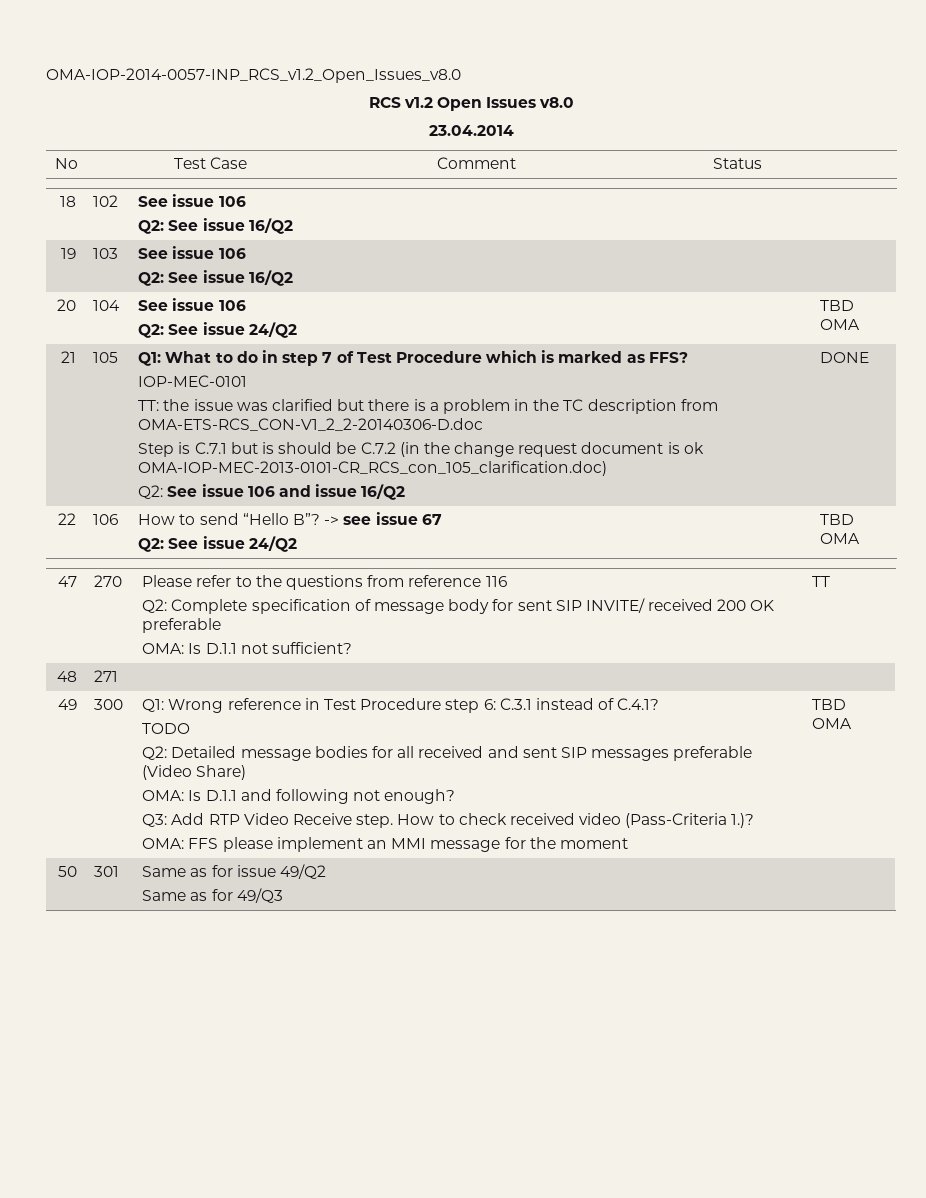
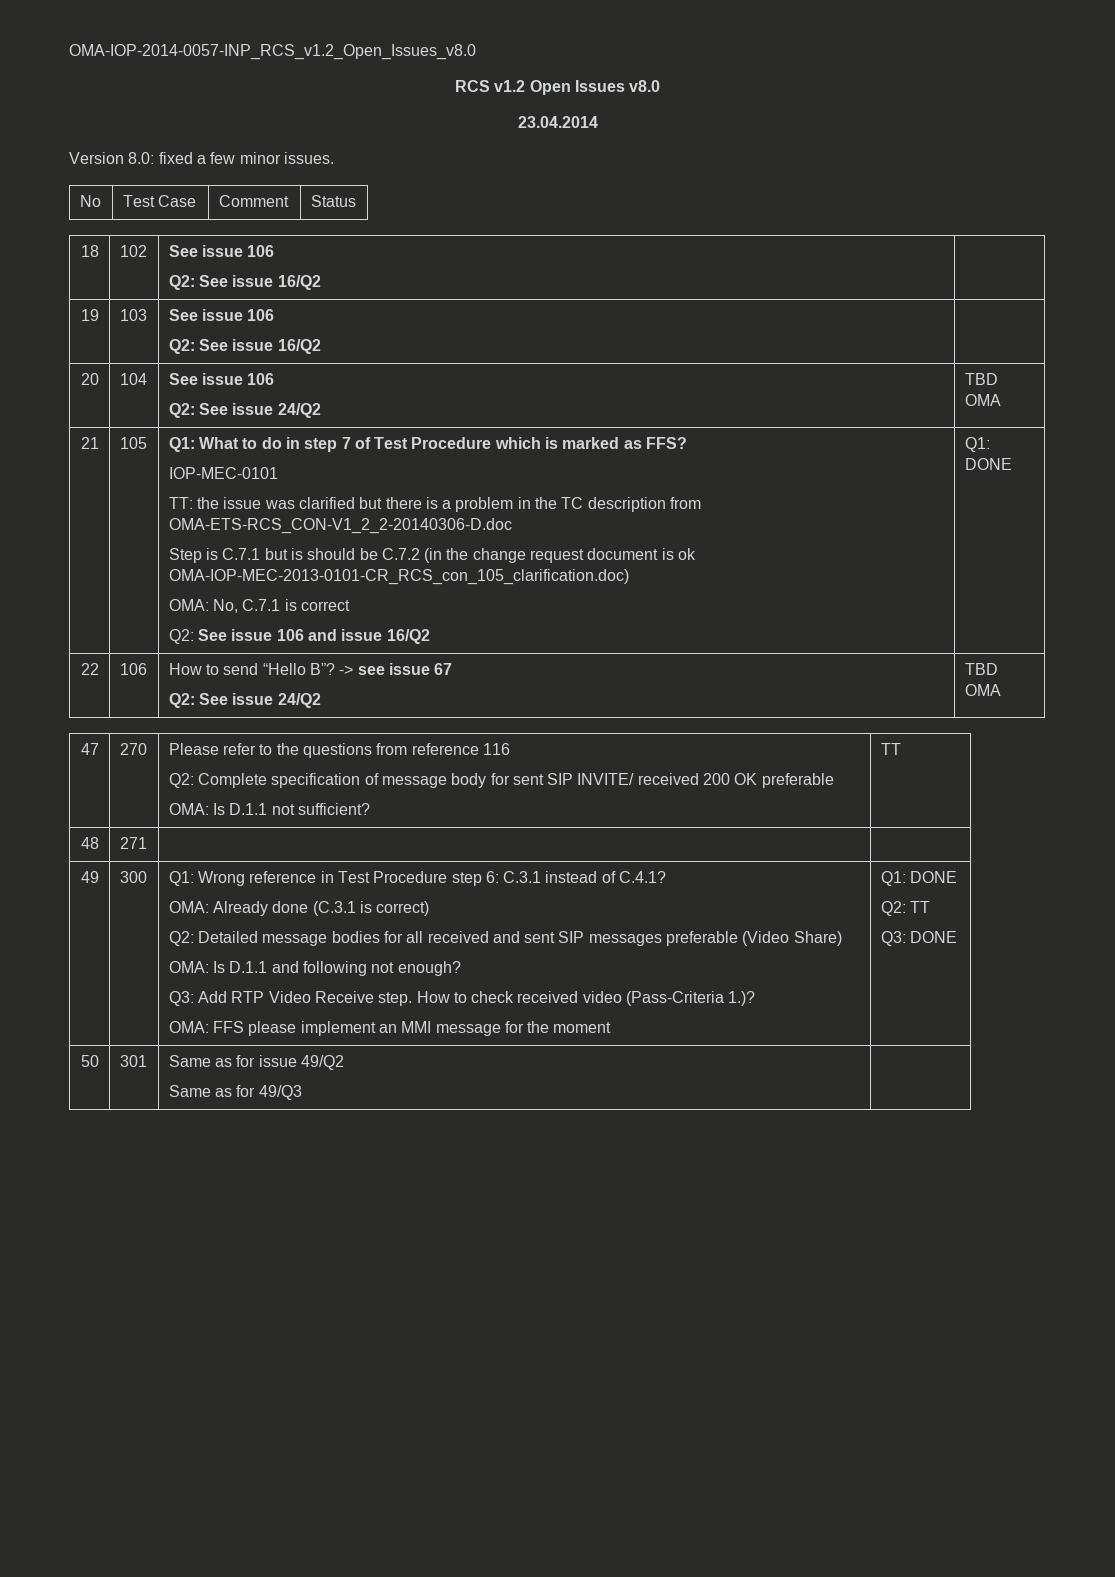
+ Version 8.0: fixed a few minor issues.
+ OMA: No, C.7.1 is correct
- Q2: See issue 106 and issue 16/Q2 | DONE
+ Q2: See issue 106 and issue 16/Q2 | Q1: DONE
- TODO
+ OMA: Already done (C.3.1 is correct)
- OMA: FFS please implement an MMI message for the moment | TBD OMA
+ OMA: FFS please implement an MMI message for the moment | Q1: DONE
+ Q2: TT
+ Q3: DONE

